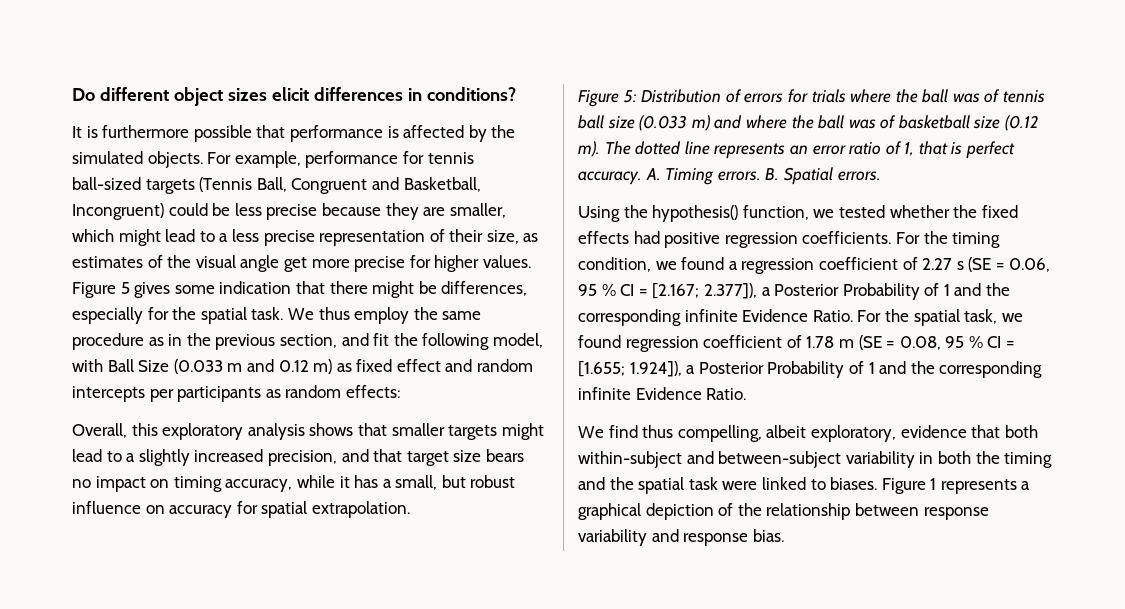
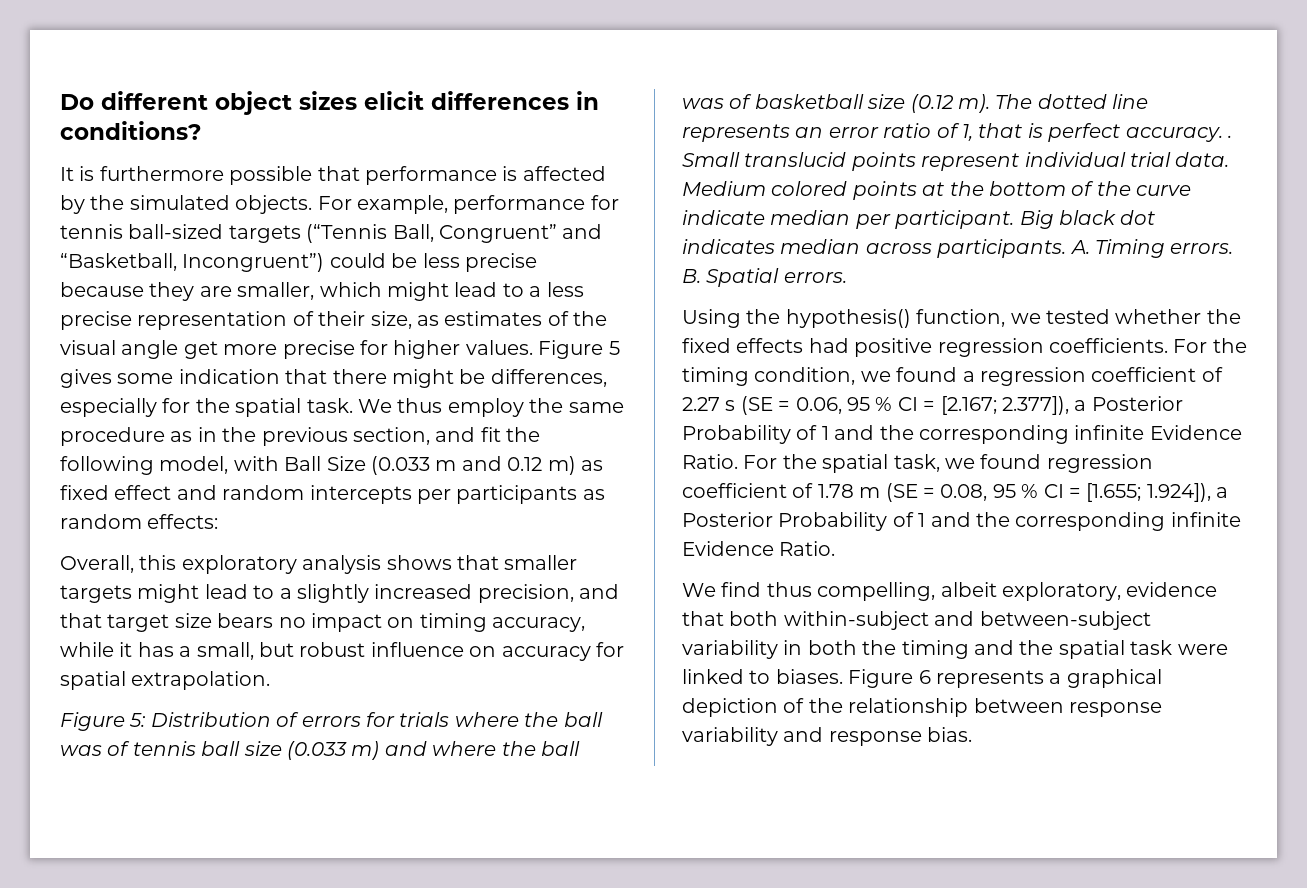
- For example, performance for tennis ball-sized targets (Tennis Ball, Congruent and Basketball, Incongruent) could be less precise because they are smaller, which might lead to a less precise representation of their size, as estimates of the visual angle get more precise for higher values.
+ For example, performance for tennis ball-sized targets (“Tennis Ball, Congruent” and “Basketball, Incongruent”) could be less precise because they are smaller, which might lead to a less precise representation of their size, as estimates of the visual angle get more precise for higher values.
- The dotted line represents an error ratio of 1, that is perfect accuracy.
+ The dotted line represents an error ratio of 1, that is perfect accuracy. . Small translucid points represent individual trial data. Medium colored points at the bottom of the curve indicate median per participant. Big black dot indicates median across participants.
- Figure 1 represents a graphical depiction of the relationship between response variability and response bias.
+ Figure 6 represents a graphical depiction of the relationship between response variability and response bias.

